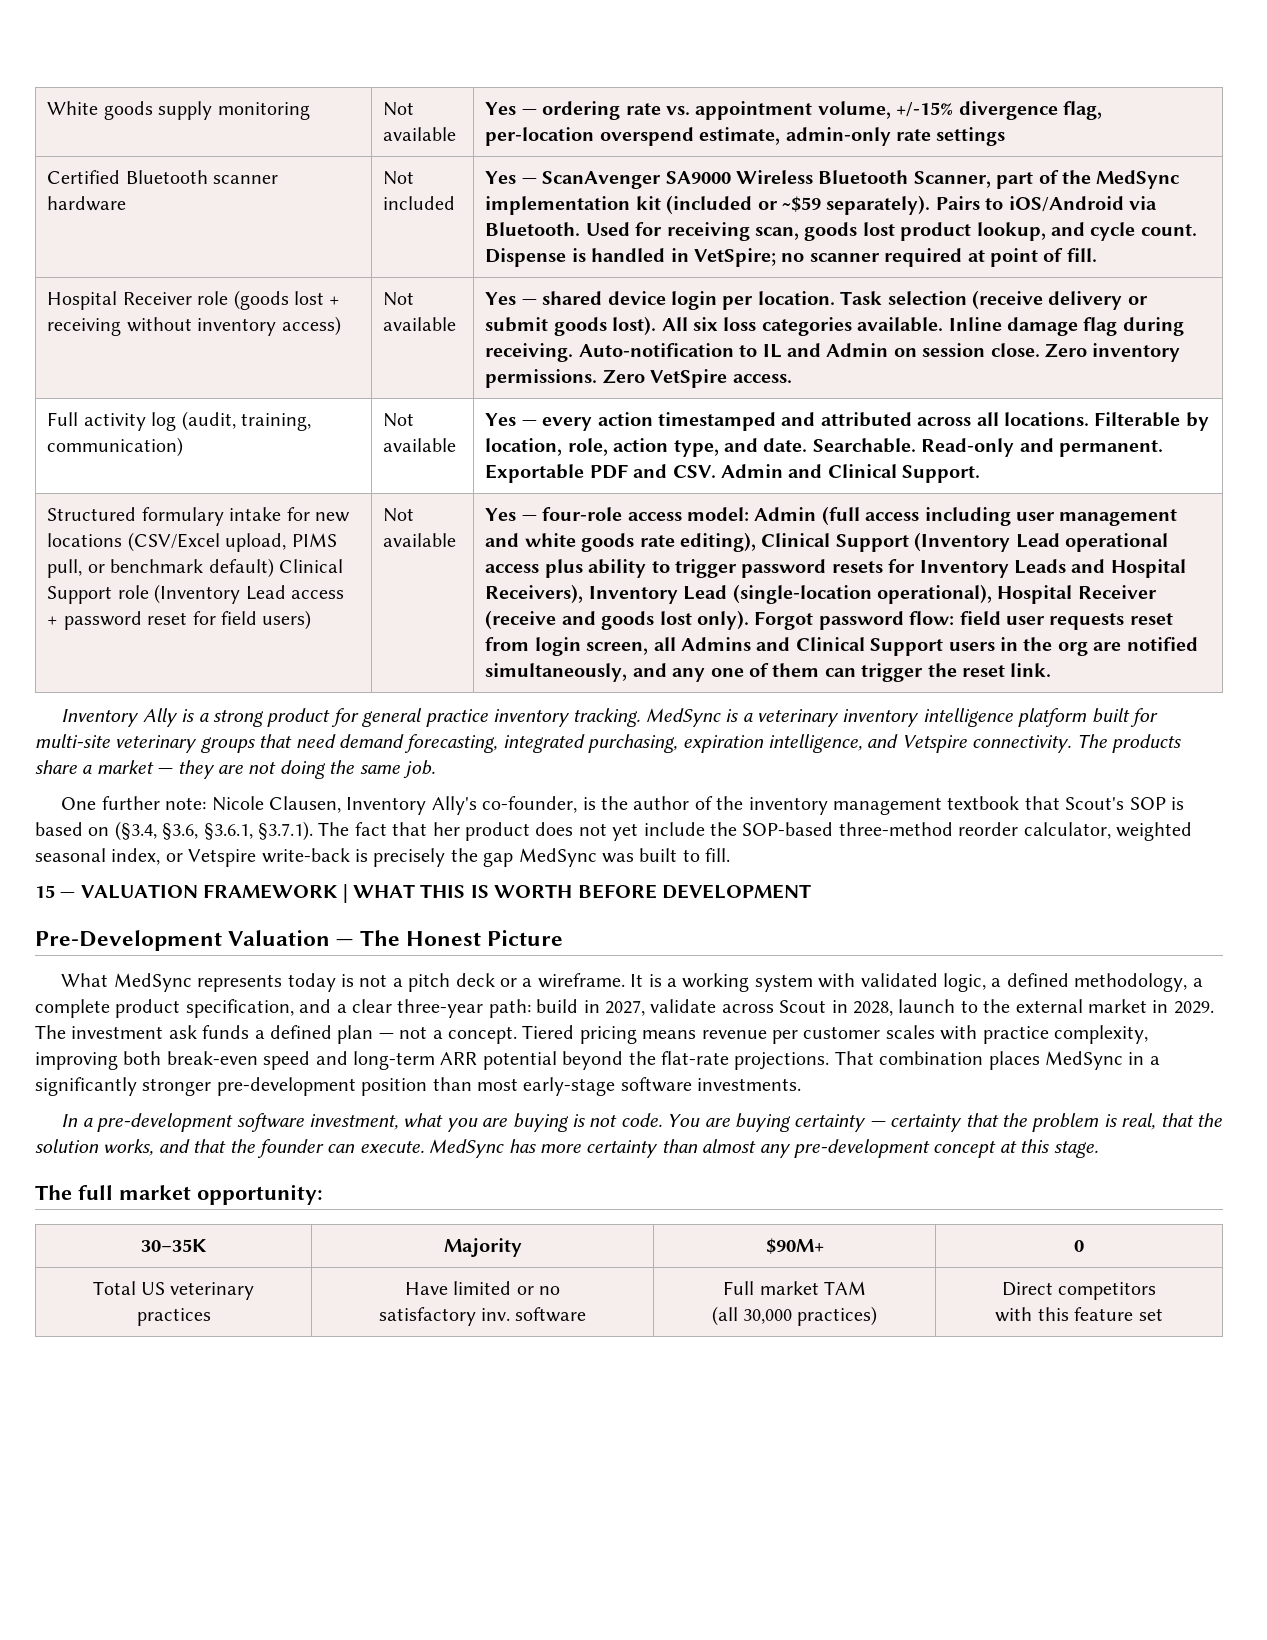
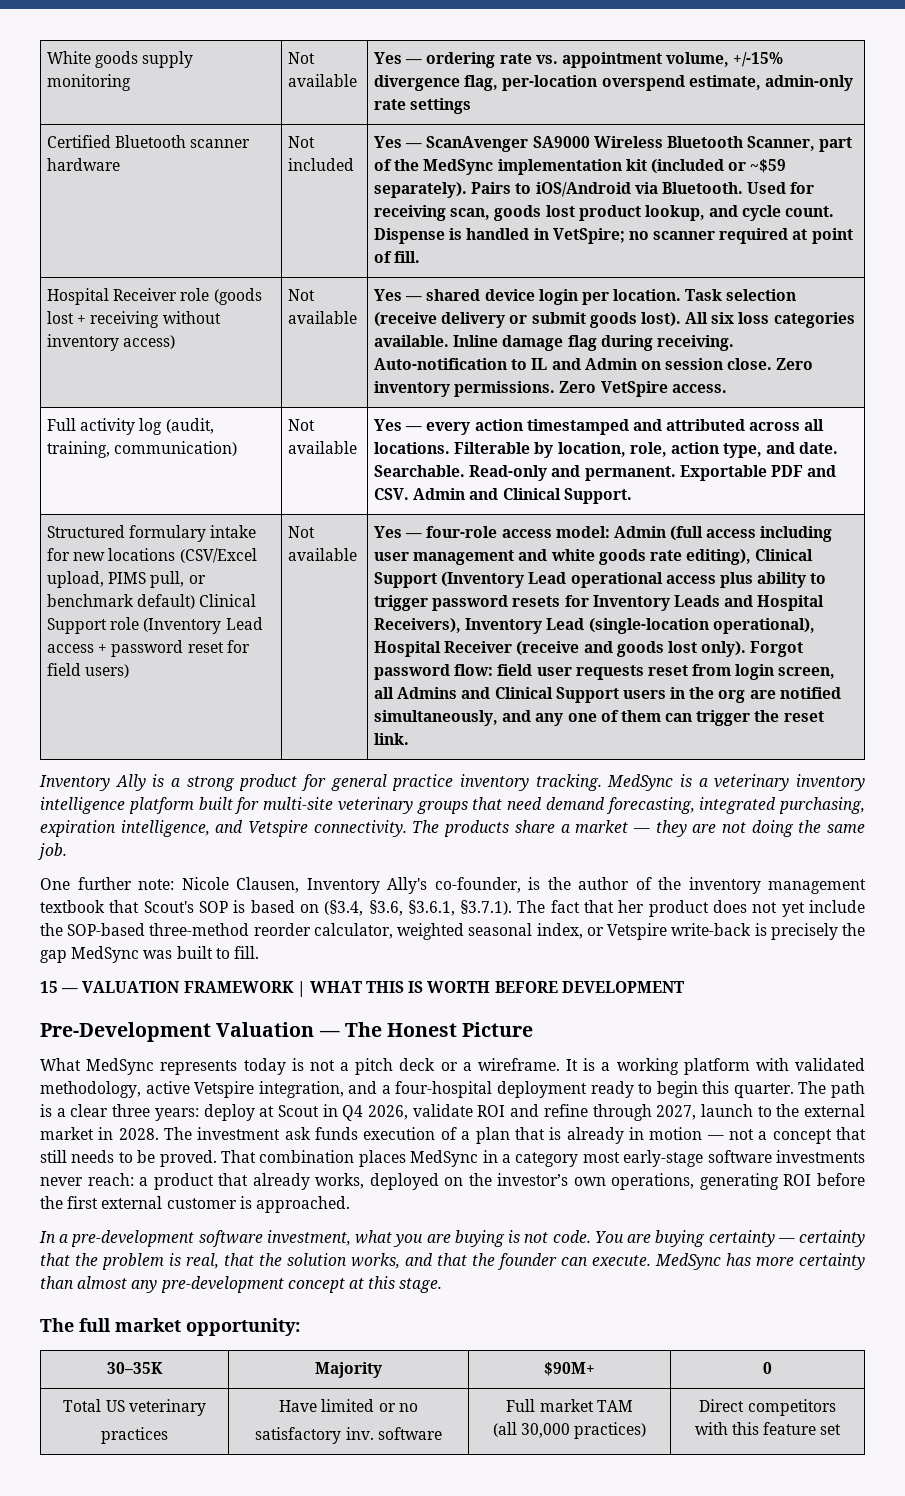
- It is a working system with validated logic, a defined methodology, a complete product specification, and a clear three-year path: build in 2027, validate across Scout in 2028, launch to the external market in 2029.
+ It is a working platform with validated methodology, active Vetspire integration, and a four-hospital deployment ready to begin this quarter. The path is a clear three years: deploy at Scout in Q4 2026, validate ROI and refine through 2027, launch to the external market in 2028.
- The investment ask funds a defined plan — not a concept. Tiered pricing means revenue per customer scales with practice complexity, improving both break-even speed and long-term ARR potential beyond the flat-rate projections.
+ The investment ask funds execution of a plan that is already in motion — not a concept that still needs to be proved.
- That combination places MedSync in a significantly stronger pre-development position than most early-stage software investments.
+ That combination places MedSync in a category most early-stage software investments never reach: a product that already works, deployed on the investor’s own operations, generating ROI before the first external customer is approached.

